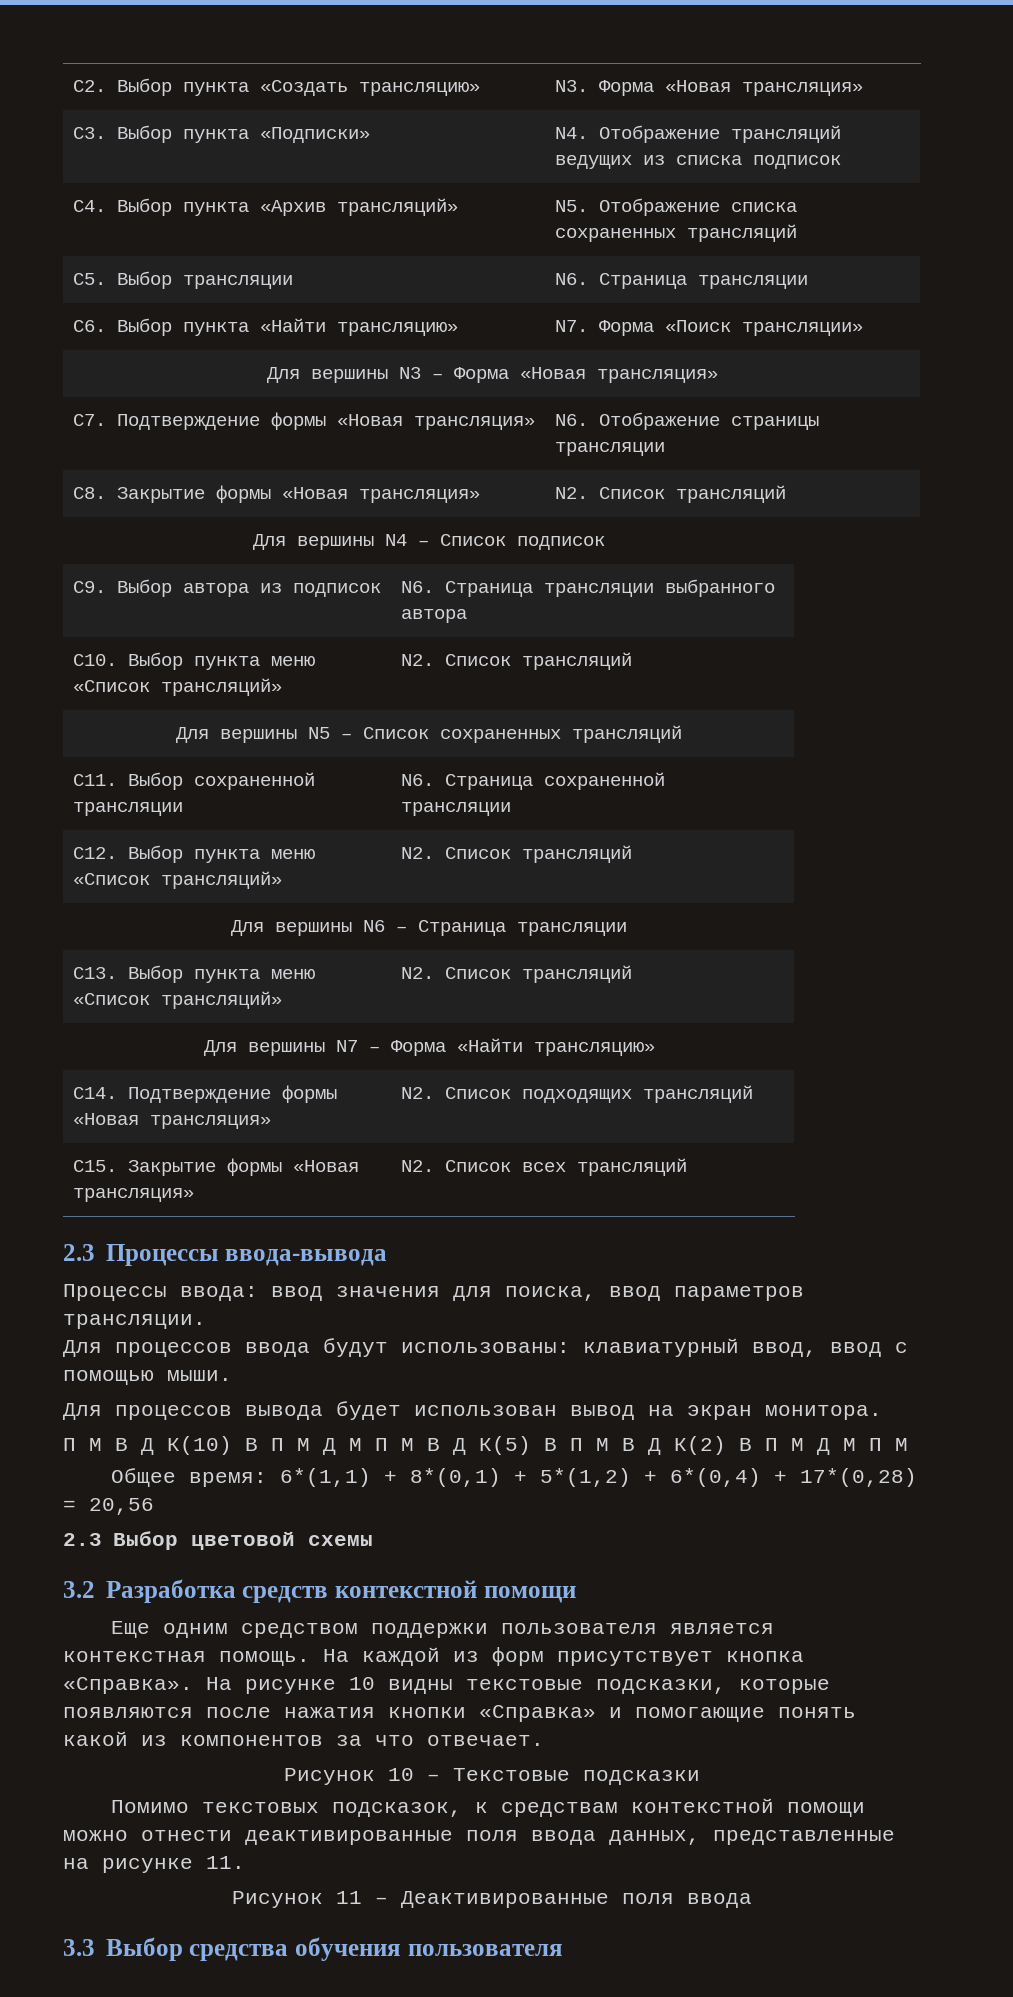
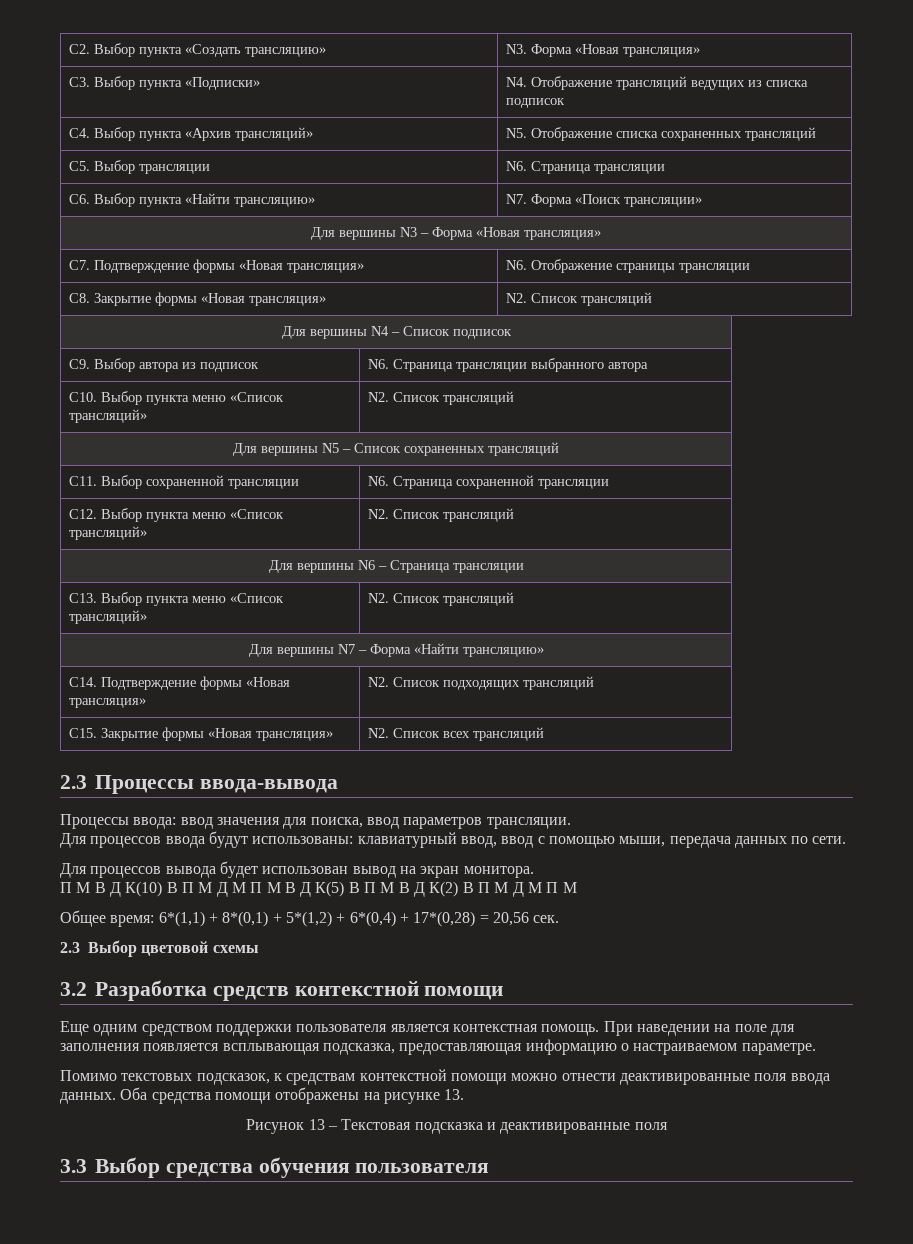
- Для процессов ввода будут использованы: клавиатурный ввод, ввод с помощью мыши.
+ Для процессов ввода будут использованы: клавиатурный ввод, ввод с помощью мыши, передача данных по сети.
- Общее время: 6*(1,1) + 8*(0,1) + 5*(1,2) + 6*(0,4) + 17*(0,28) = 20,56
+ Общее время: 6*(1,1) + 8*(0,1) + 5*(1,2) + 6*(0,4) + 17*(0,28) = 20,56 сек.
- На каждой из форм присутствует кнопка «Справка». На рисунке 10 видны текстовые подсказки, которые появляются после нажатия кнопки «Справка» и помогающие понять какой из компонентов за что отвечает.
- Рисунок 10 – Текстовые подсказки
+ При наведении на поле для заполнения появляется всплывающая подсказка, предоставляющая информацию о настраиваемом параметре.
- Помимо текстовых подсказок, к средствам контекстной помощи можно отнести деактивированные поля ввода данных, представленные на рисунке 11.
- Рисунок 11 – Деактивированные поля ввода
+ Помимо текстовых подсказок, к средствам контекстной помощи можно отнести деактивированные поля ввода данных. Оба средства помощи отображены на рисунке 13.
+ Рисунок 13 – Текстовая подсказка и деактивированные поля

